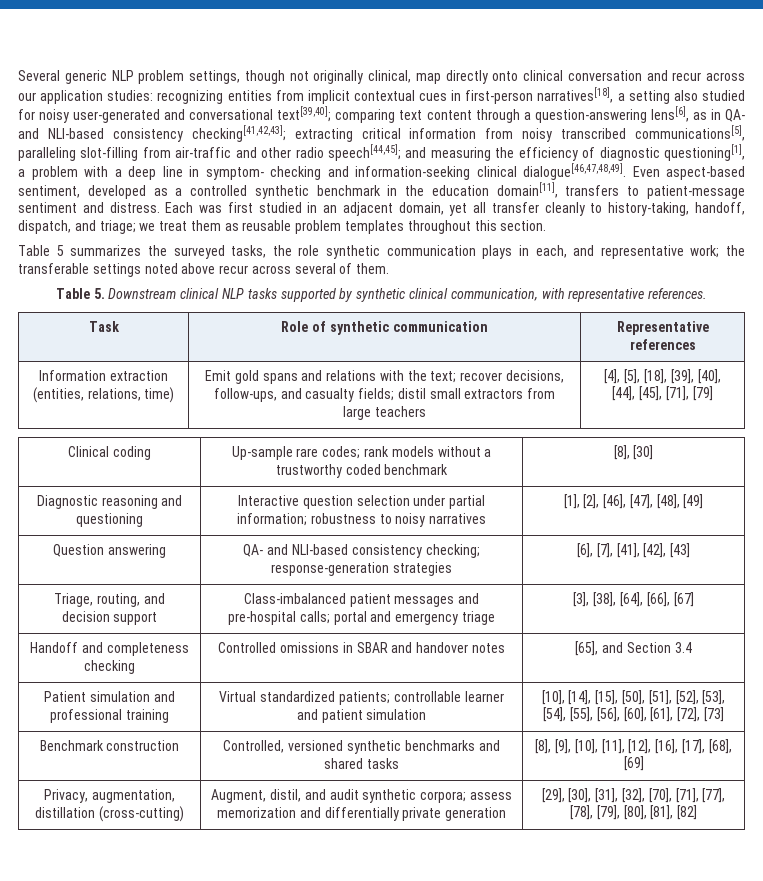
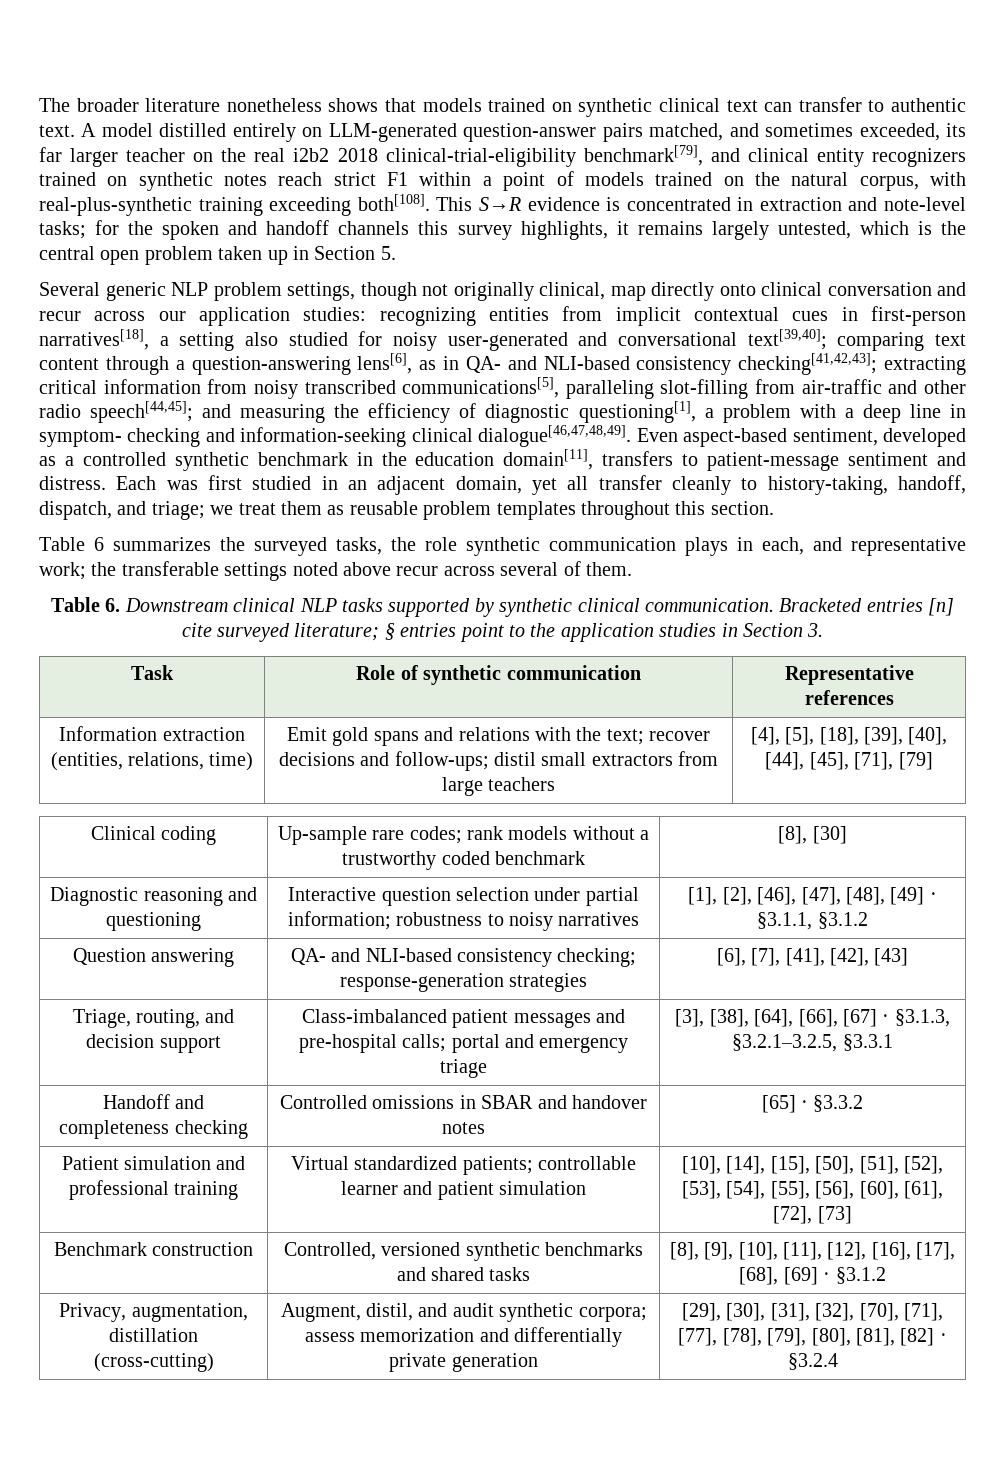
+ The broader literature nonetheless shows that models trained on synthetic clinical text can transfer to authentic text. A model distilled entirely on LLM-generated question-answer pairs matched, and sometimes exceeded, its far larger teacher on the real i2b2 2018 clinical-trial-eligibility benchmark[79], and clinical entity recognizers trained on synthetic notes reach strict F1 within a point of models trained on the natural corpus, with real-plus-synthetic training exceeding both[108]. This S→R evidence is concentrated in extraction and note-level tasks; for the spoken and handoff channels this survey highlights, it remains largely untested, which is the central open problem taken up in Section 5.
- Table 5 summarizes the surveyed tasks, the role synthetic communication plays in each, and representative work; the transferable settings noted above recur across several of them.
+ Table 6 summarizes the surveyed tasks, the role synthetic communication plays in each, and representative work; the transferable settings noted above recur across several of them.
- Table 5. Downstream clinical NLP tasks supported by synthetic clinical communication, with representative references.
+ Table 6. Downstream clinical NLP tasks supported by synthetic clinical communication. Bracketed entries [n] cite surveyed literature; § entries point to the application studies in Section 3.
- Information extraction (entities, relations, time) | Emit gold spans and relations with the text; recover decisions, follow-ups, and casualty fields; distil small extractors from large teachers | [4], [5], [18], [39], [40], [44], [45], [71], [79]
+ Information extraction (entities, relations, time) | Emit gold spans and relations with the text; recover decisions and follow-ups; distil small extractors from large teachers | [4], [5], [18], [39], [40], [44], [45], [71], [79]
- Diagnostic reasoning and questioning | Interactive question selection under partial information; robustness to noisy narratives | [1], [2], [46], [47], [48], [49]
+ Diagnostic reasoning and questioning | Interactive question selection under partial information; robustness to noisy narratives | [1], [2], [46], [47], [48], [49] · §3.1.1, §3.1.2
- Triage, routing, and decision support | Class-imbalanced patient messages and pre-hospital calls; portal and emergency triage | [3], [38], [64], [66], [67]
+ Triage, routing, and decision support | Class-imbalanced patient messages and pre-hospital calls; portal and emergency triage | [3], [38], [64], [66], [67] · §3.1.3, §3.2.1–3.2.5, §3.3.1
- Handoff and completeness checking | Controlled omissions in SBAR and handover notes | [65], and Section 3.4
+ Handoff and completeness checking | Controlled omissions in SBAR and handover notes | [65] · §3.3.2
- Benchmark construction | Controlled, versioned synthetic benchmarks and shared tasks | [8], [9], [10], [11], [12], [16], [17], [68], [69]
+ Benchmark construction | Controlled, versioned synthetic benchmarks and shared tasks | [8], [9], [10], [11], [12], [16], [17], [68], [69] · §3.1.2
- Privacy, augmentation, distillation (cross-cutting) | Augment, distil, and audit synthetic corpora; assess memorization and differentially private generation | [29], [30], [31], [32], [70], [71], [77], [78], [79], [80], [81], [82]
+ Privacy, augmentation, distillation (cross-cutting) | Augment, distil, and audit synthetic corpora; assess memorization and differentially private generation | [29], [30], [31], [32], [70], [71], [77], [78], [79], [80], [81], [82] · §3.2.4

